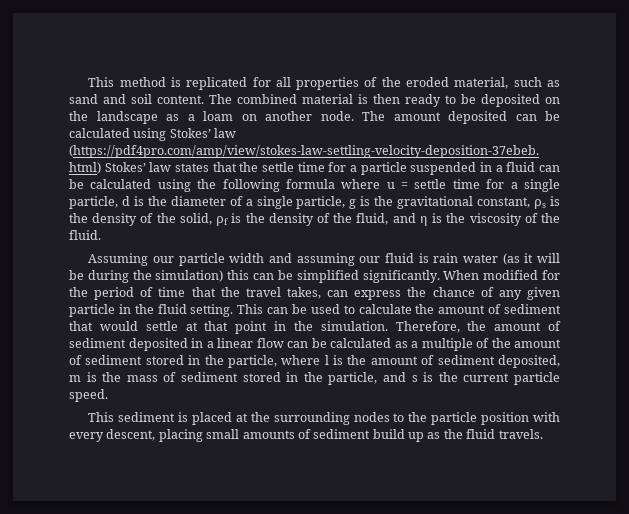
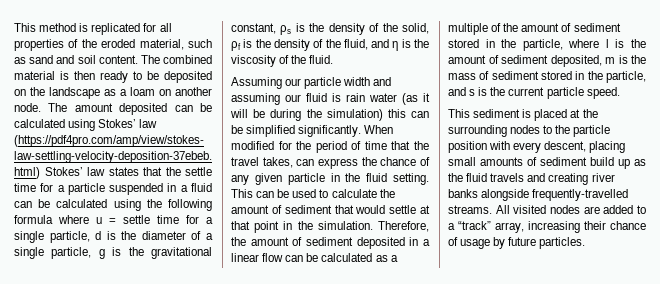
- This sediment is placed at the surrounding nodes to the particle position with every descent, placing small amounts of sediment build up as the fluid travels.
+ This sediment is placed at the surrounding nodes to the particle position with every descent, placing small amounts of sediment build up as the fluid travels and creating river banks alongside frequently-travelled streams. All visited nodes are added to a “track” array, increasing their chance of usage by future particles.

